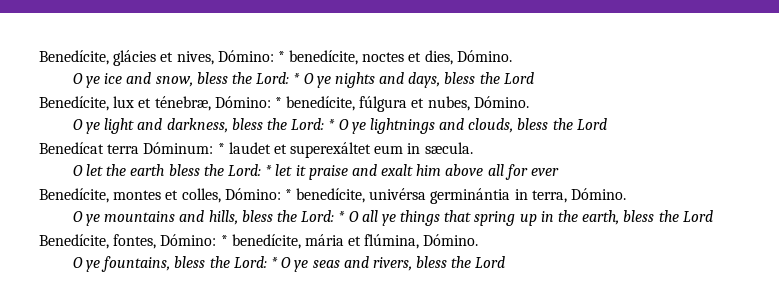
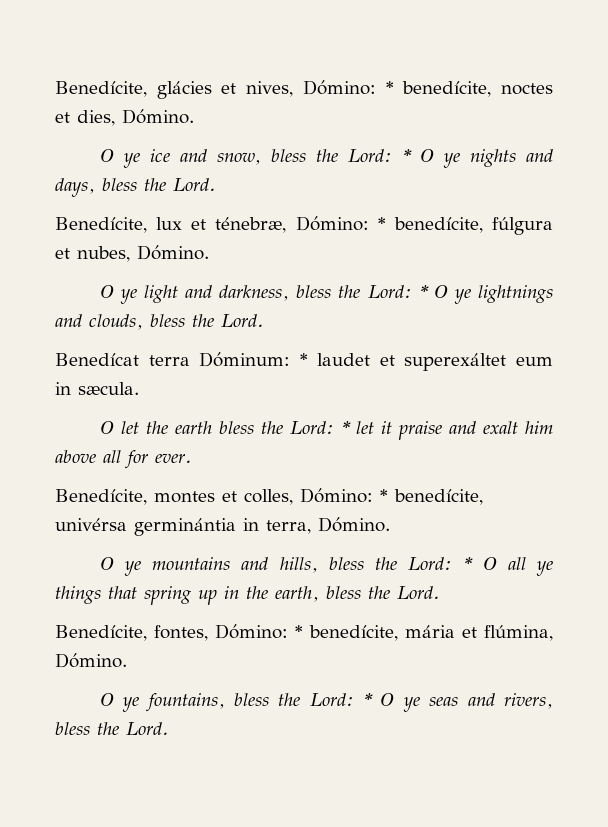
- O ye ice and snow, bless the Lord: * O ye nights and days, bless the Lord
+ O ye ice and snow, bless the Lord: * O ye nights and days, bless the Lord.
- O ye light and darkness, bless the Lord: * O ye lightnings and clouds, bless the Lord
+ O ye light and darkness, bless the Lord: * O ye lightnings and clouds, bless the Lord.
- O let the earth bless the Lord: * let it praise and exalt him above all for ever
+ O let the earth bless the Lord: * let it praise and exalt him above all for ever.
- O ye mountains and hills, bless the Lord: * O all ye things that spring up in the earth, bless the Lord
+ O ye mountains and hills, bless the Lord: * O all ye things that spring up in the earth, bless the Lord.
- O ye fountains, bless the Lord: * O ye seas and rivers, bless the Lord
+ O ye fountains, bless the Lord: * O ye seas and rivers, bless the Lord.

